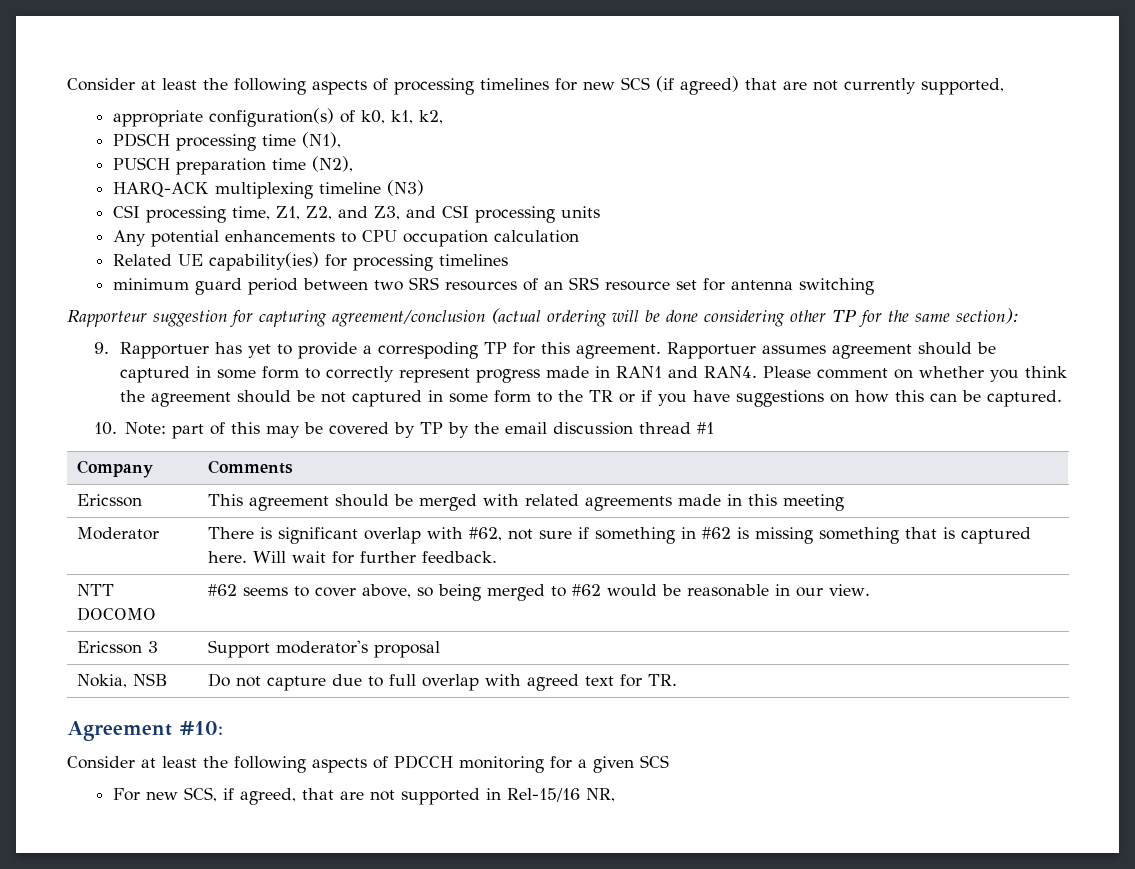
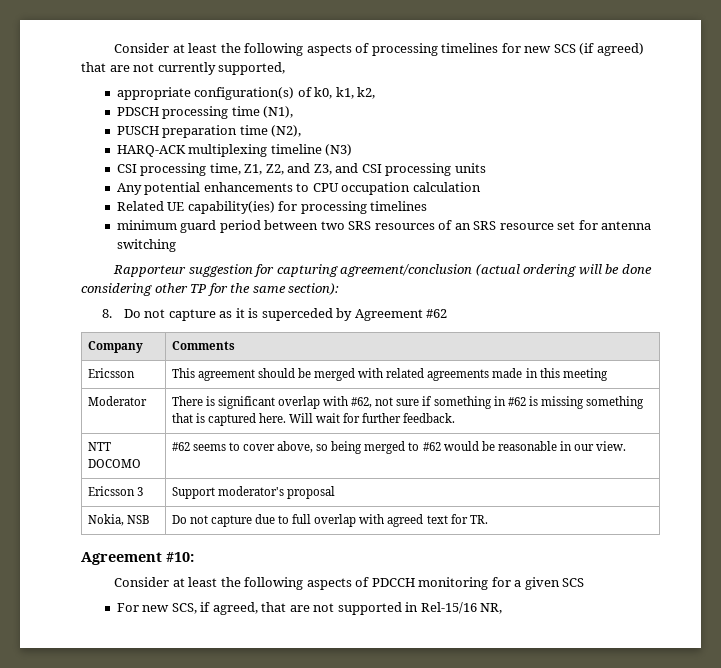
- 9. Rapportuer has yet to provide a correspoding TP for this agreement. Rapportuer assumes agreement should be captured in some form to correctly represent progress made in RAN1 and RAN4. Please comment on whether you think the agreement should be not captured in some form to the TR or if you have suggestions on how this can be captured.
- 10. Note: part of this may be covered by TP by the email discussion thread #1
+ 8. Do not capture as it is superceded by Agreement #62

